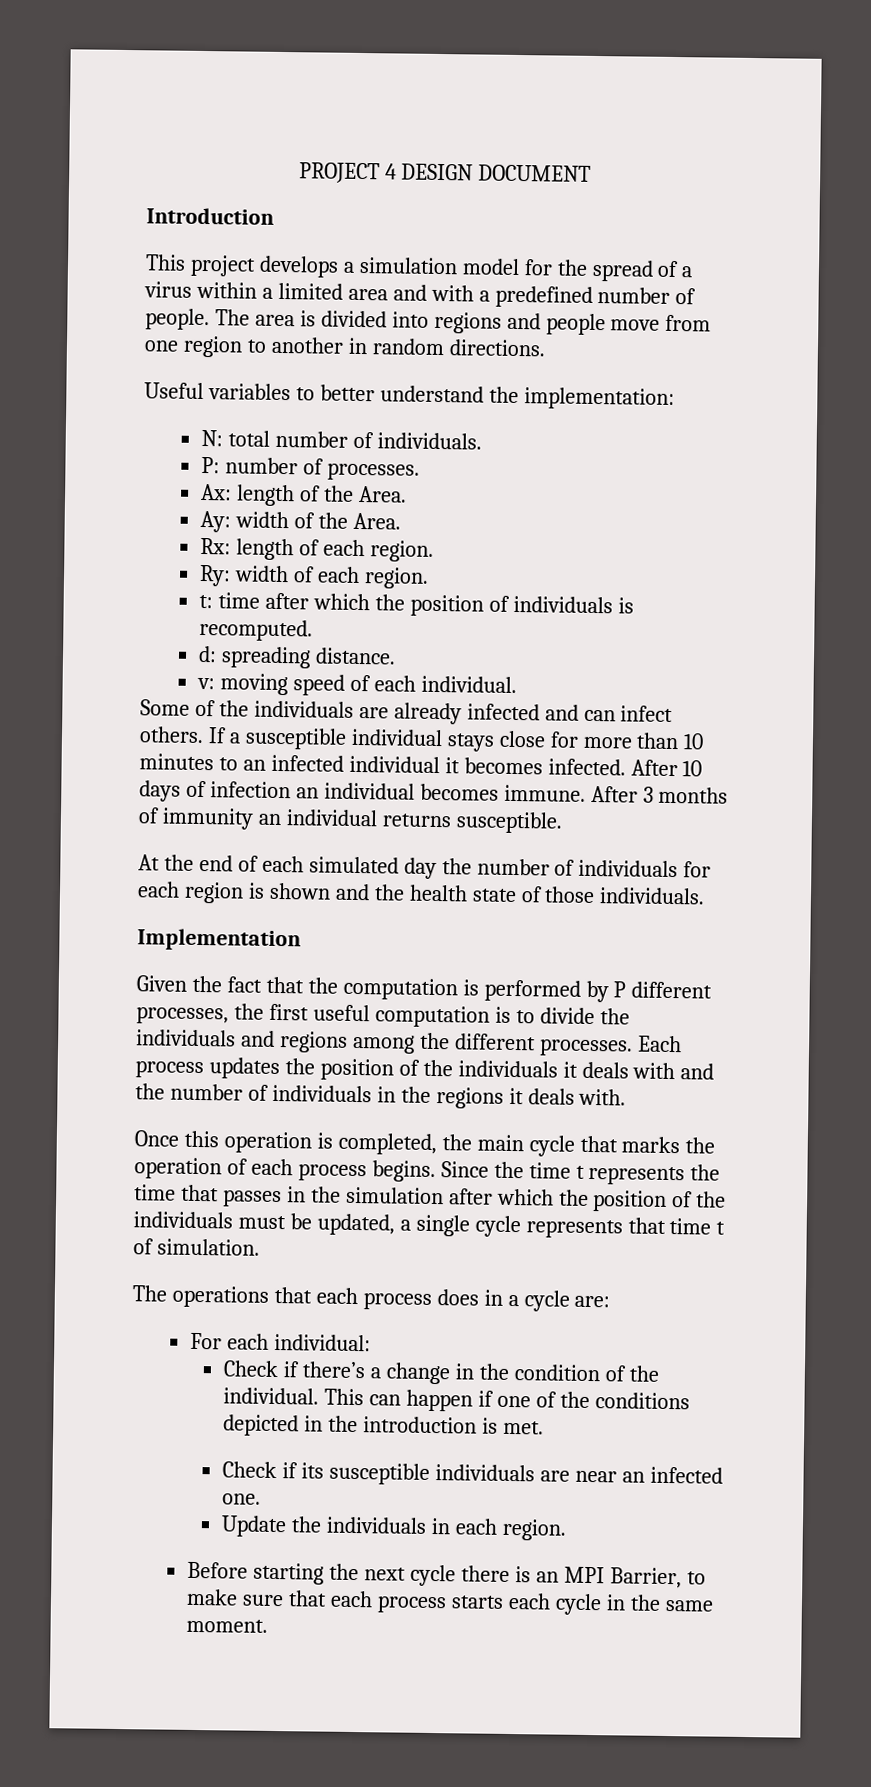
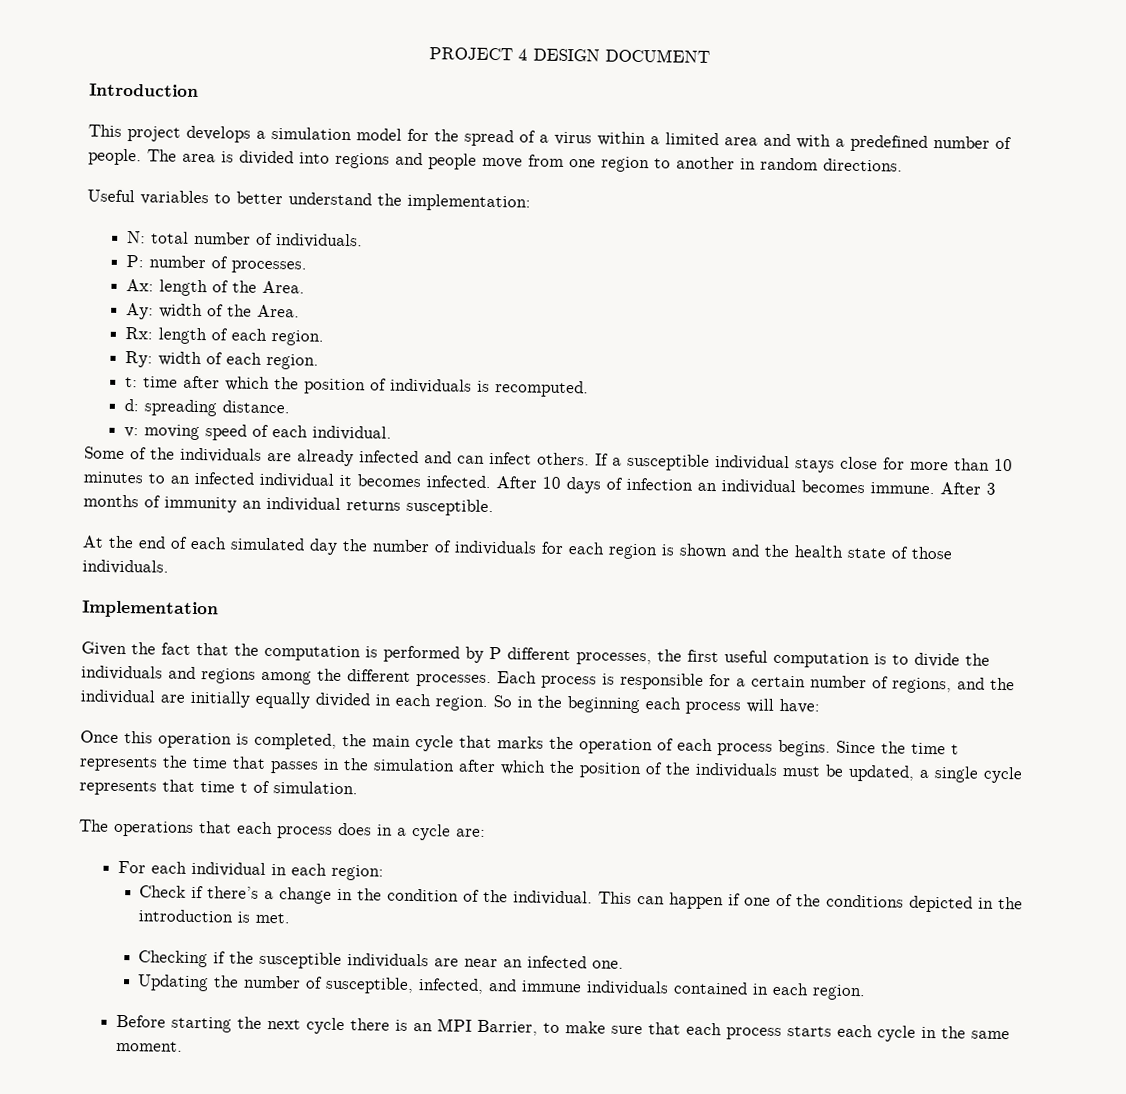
- Each process updates the position of the individuals it deals with and the number of individuals in the regions it deals with.
+ Each process is responsible for a certain number of regions, and the individual are initially equally divided in each region. So in the beginning each process will have:
- For each individual:
+ For each individual in each region:
- Check if its susceptible individuals are near an infected one.
+ Checking if the susceptible individuals are near an infected one.
- Update the individuals in each region.
+ Updating the number of susceptible, infected, and immune individuals contained in each region.

